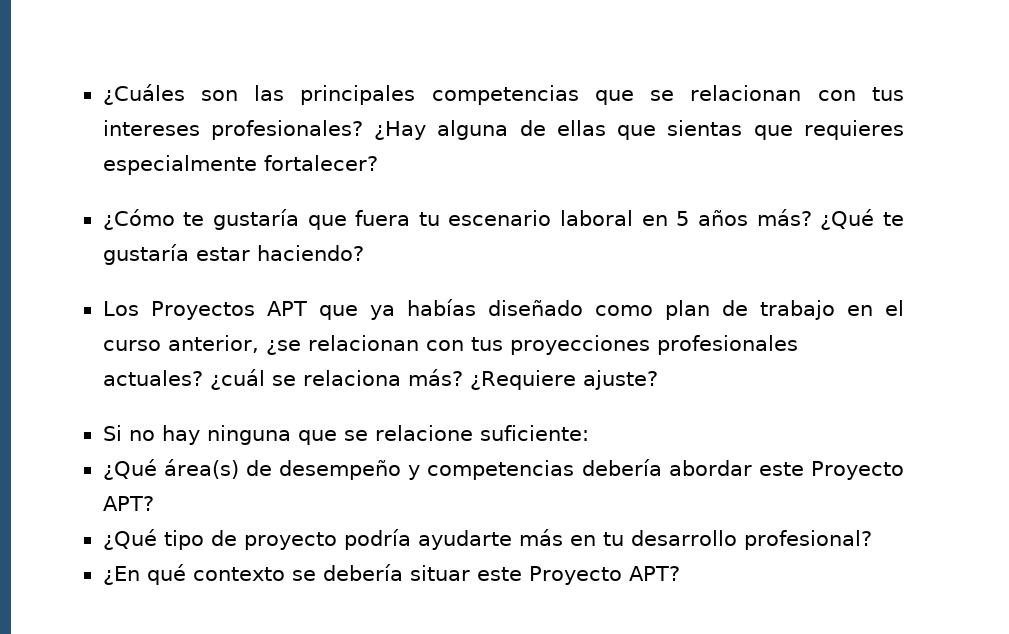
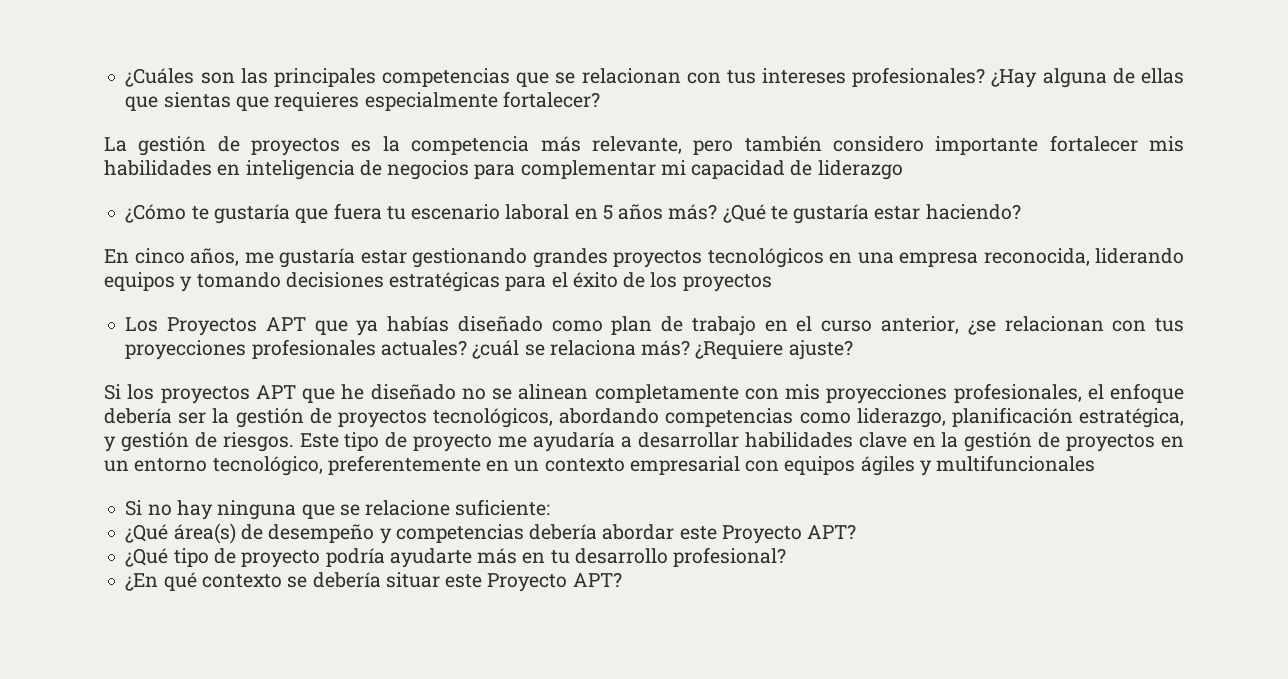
+ La gestión de proyectos es la competencia más relevante, pero también considero importante fortalecer mis habilidades en inteligencia de negocios para complementar mi capacidad de liderazgo
+ En cinco años, me gustaría estar gestionando grandes proyectos tecnológicos en una empresa reconocida, liderando equipos y tomando decisiones estratégicas para el éxito de los proyectos
+ Si los proyectos APT que he diseñado no se alinean completamente con mis proyecciones profesionales, el enfoque debería ser la gestión de proyectos tecnológicos, abordando competencias como liderazgo, planificación estratégica, y gestión de riesgos. Este tipo de proyecto me ayudaría a desarrollar habilidades clave en la gestión de proyectos en un entorno tecnológico, preferentemente en un contexto empresarial con equipos ágiles y multifuncionales

